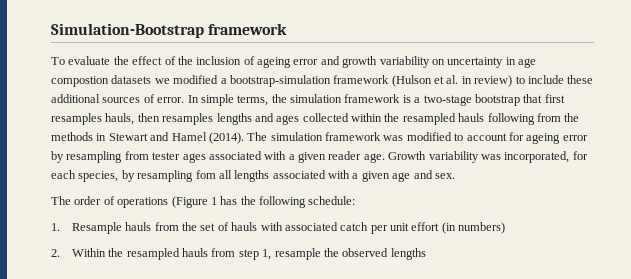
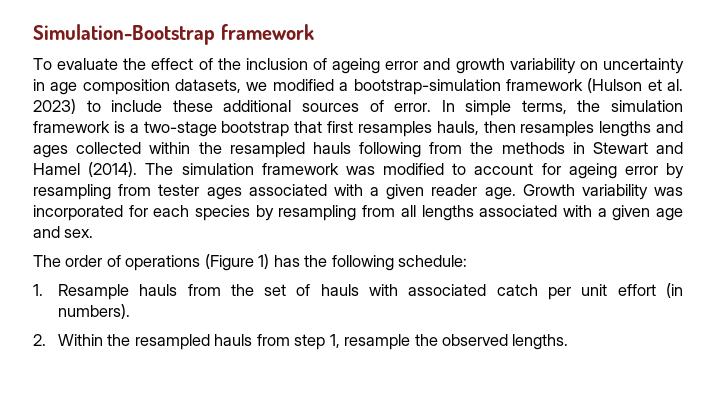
- To evaluate the effect of the inclusion of ageing error and growth variability on uncertainty in age compostion datasets we modified a bootstrap-simulation framework (Hulson et al. in review) to include these additional sources of error.
+ To evaluate the effect of the inclusion of ageing error and growth variability on uncertainty in age composition datasets, we modified a bootstrap-simulation framework (Hulson et al. 2023) to include these additional sources of error.
- Growth variability was incorporated, for each species, by resampling fom all lengths associated with a given age and sex.
+ Growth variability was incorporated for each species by resampling from all lengths associated with a given age and sex.
- The order of operations (Figure 1 has the following schedule:
+ The order of operations (Figure 1) has the following schedule:
- 1. Resample hauls from the set of hauls with associated catch per unit effort (in numbers)
+ 1. Resample hauls from the set of hauls with associated catch per unit effort (in numbers).
- 2. Within the resampled hauls from step 1, resample the observed lengths
+ 2. Within the resampled hauls from step 1, resample the observed lengths.

